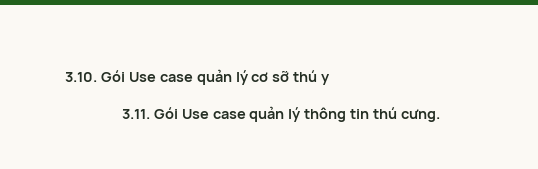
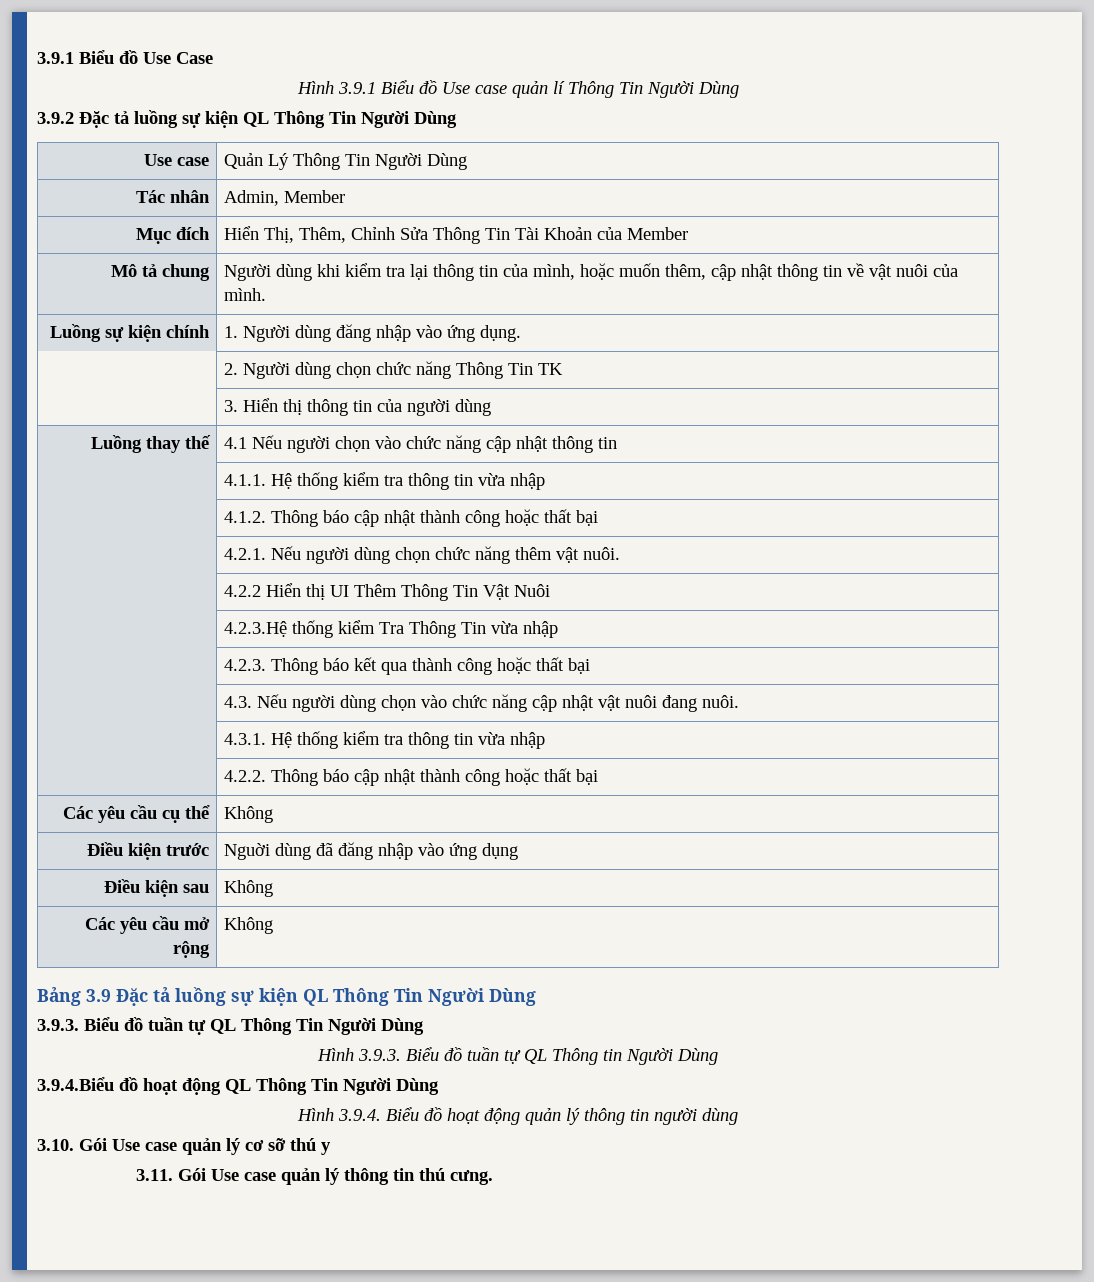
+ 3.9.1 Biểu đồ Use Case
+ Hình 3.9.1 Biểu đồ Use case quản lí Thông Tin Người Dùng
+ 3.9.2 Đặc tả luồng sự kiện QL Thông Tin Người Dùng
+ Use case | Quản Lý Thông Tin Người Dùng
+ Tác nhân | Admin, Member
+ Mục đích | Hiển Thị, Thêm, Chỉnh Sửa Thông Tin Tài Khoản của Member
+ Mô tả chung | Người dùng khi kiểm tra lại thông tin của mình, hoặc muốn thêm, cập nhật thông tin về vật nuôi của mình.
+ Luồng sự kiện chính | 1. Người dùng đăng nhập vào ứng dụng.
+ | 2. Người dùng chọn chức năng Thông Tin TK
+ | 3. Hiển thị thông tin của người dùng
+ Luồng thay thế | 4.1 Nếu người chọn vào chức năng cập nhật thông tin
+ | 4.1.1. Hệ thống kiểm tra thông tin vừa nhập
+ | 4.1.2. Thông báo cập nhật thành công hoặc thất bại
+ | 4.2.1. Nếu người dùng chọn chức năng thêm vật nuôi.
+ | 4.2.2 Hiển thị UI Thêm Thông Tin Vật Nuôi
+ | 4.2.3.Hệ thống kiểm Tra Thông Tin vừa nhập
+ | 4.2.3. Thông báo kết qua thành công hoặc thất bại
+ | 4.3. Nếu người dùng chọn vào chức năng cập nhật vật nuôi đang nuôi.
+ | 4.3.1. Hệ thống kiểm tra thông tin vừa nhập
+ | 4.2.2. Thông báo cập nhật thành công hoặc thất bại
+ Các yêu cầu cụ thể | Không
+ Điều kiện trước | Nguời dùng đã đăng nhập vào ứng dụng
+ Điều kiện sau | Không
+ Các yêu cầu mở rộng | Không
+ Bảng 3.9 Đặc tả luồng sự kiện QL Thông Tin Người Dùng
+ 3.9.3. Biểu đồ tuần tự QL Thông Tin Người Dùng
+ Hình 3.9.3. Biểu đồ tuần tự QL Thông tin Người Dùng
+ 3.9.4.Biểu đồ hoạt động QL Thông Tin Người Dùng
+ Hình 3.9.4. Biểu đồ hoạt động quản lý thông tin người dùng

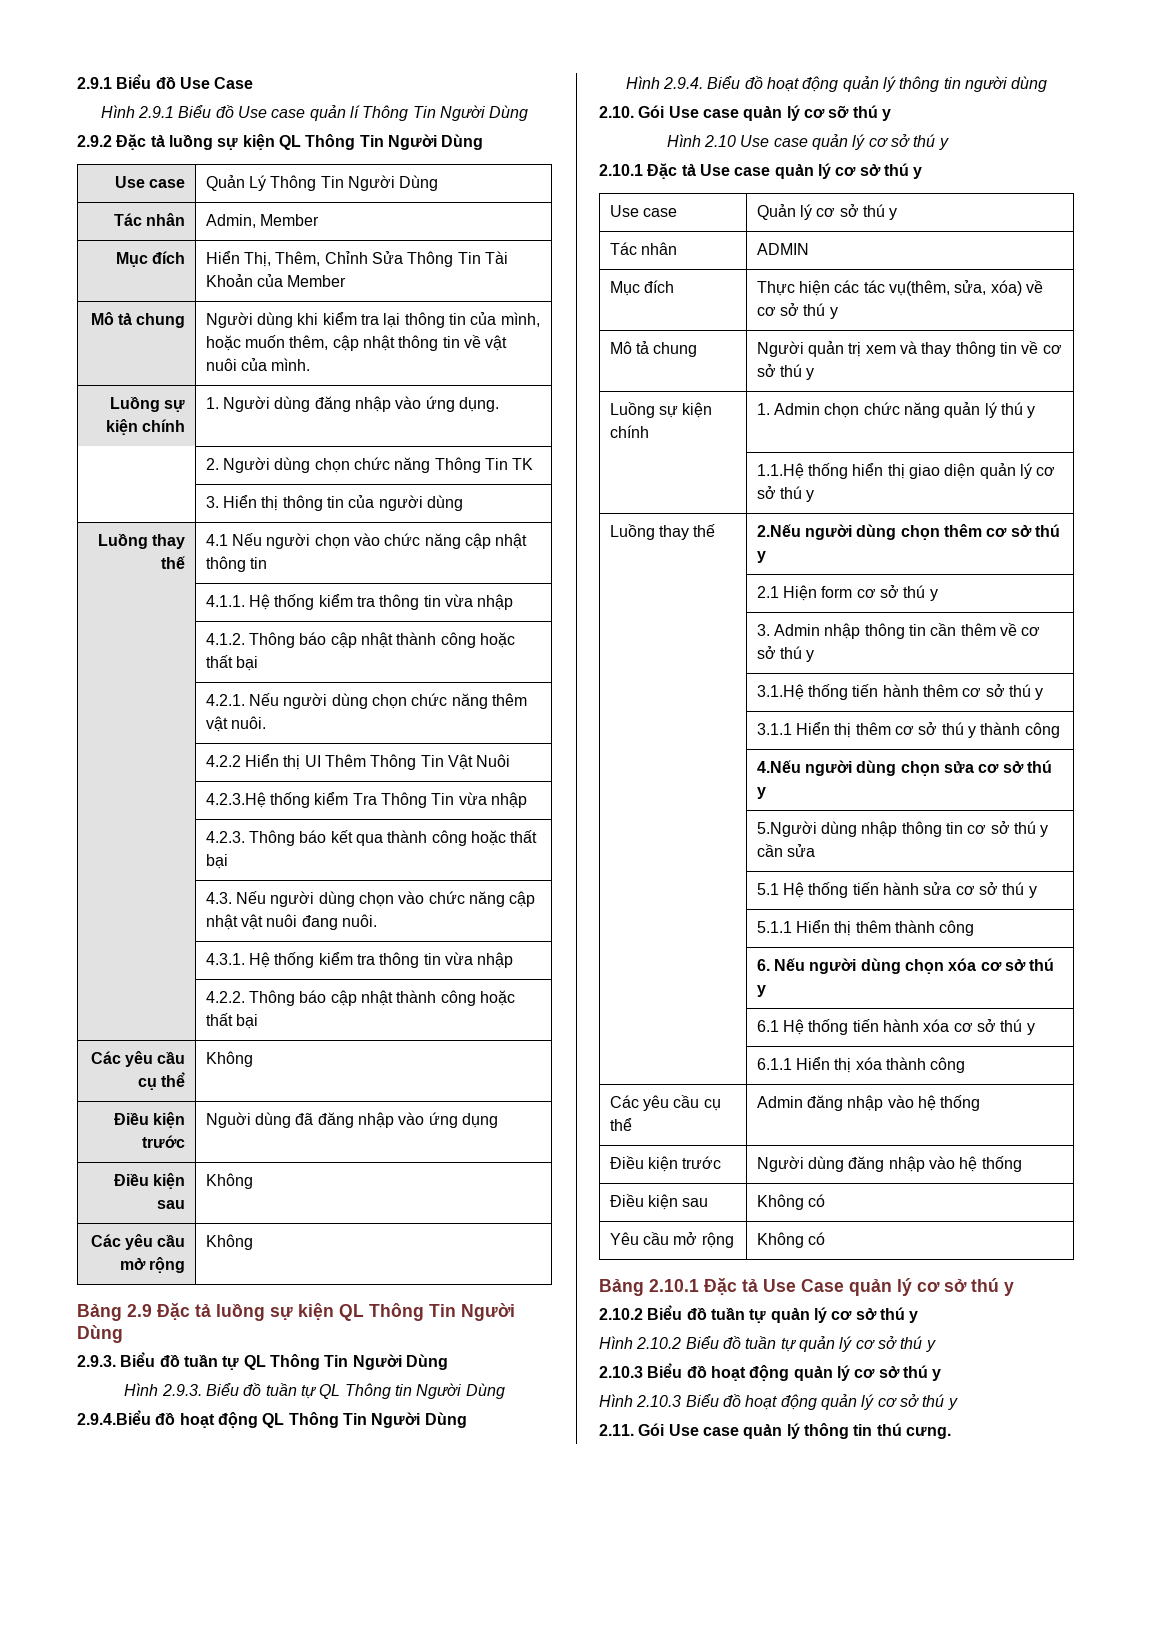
- 3.9.1 Biểu đồ Use Case
+ 2.9.1 Biểu đồ Use Case
- Hình 3.9.1 Biểu đồ Use case quản lí Thông Tin Người Dùng
+ Hình 2.9.1 Biểu đồ Use case quản lí Thông Tin Người Dùng
- 3.9.2 Đặc tả luồng sự kiện QL Thông Tin Người Dùng
+ 2.9.2 Đặc tả luồng sự kiện QL Thông Tin Người Dùng
- Bảng 3.9 Đặc tả luồng sự kiện QL Thông Tin Người Dùng
+ Bảng 2.9 Đặc tả luồng sự kiện QL Thông Tin Người Dùng
- 3.9.3. Biểu đồ tuần tự QL Thông Tin Người Dùng
+ 2.9.3. Biểu đồ tuần tự QL Thông Tin Người Dùng
- Hình 3.9.3. Biểu đồ tuần tự QL Thông tin Người Dùng
+ Hình 2.9.3. Biểu đồ tuần tự QL Thông tin Người Dùng
- 3.9.4.Biểu đồ hoạt động QL Thông Tin Người Dùng
+ 2.9.4.Biểu đồ hoạt động QL Thông Tin Người Dùng
- Hình 3.9.4. Biểu đồ hoạt động quản lý thông tin người dùng
+ Hình 2.9.4. Biểu đồ hoạt động quản lý thông tin người dùng
- 3.10. Gói Use case quản lý cơ sỡ thú y
+ 2.10. Gói Use case quản lý cơ sỡ thú y
- 3.11. Gói Use case quản lý thông tin thú cưng.
+ Hình 2.10 Use case quản lý cơ sở thú y
+ 2.10.1 Đặc tả Use case quản lý cơ sở thú y
+ Use case | Quản lý cơ sở thú y
+ Tác nhân | ADMIN
+ Mục đích | Thực hiện các tác vụ(thêm, sửa, xóa) về cơ sở thú y
+ Mô tả chung | Người quản trị xem và thay thông tin về cơ sở thú y
+ Luồng sự kiện chính | 1. Admin chọn chức năng quản lý thú y
+ | 1.1.Hệ thống hiển thị giao diện quản lý cơ sở thú y
+ Luồng thay thế | 2.Nếu người dùng chọn thêm cơ sở thú y
+ | 2.1 Hiện form cơ sở thú y
+ | 3. Admin nhập thông tin cần thêm về cơ sở thú y
+ | 3.1.Hệ thống tiến hành thêm cơ sở thú y
+ | 3.1.1 Hiển thị thêm cơ sở thú y thành công
+ | 4.Nếu người dùng chọn sửa cơ sở thú y
+ | 5.Người dùng nhập thông tin cơ sở thú y cần sửa
+ | 5.1 Hệ thống tiến hành sửa cơ sở thú y
+ | 5.1.1 Hiển thị thêm thành công
+ | 6. Nếu người dùng chọn xóa cơ sở thú y
+ | 6.1 Hệ thống tiến hành xóa cơ sở thú y
+ | 6.1.1 Hiển thị xóa thành công
+ Các yêu cầu cụ thể | Admin đăng nhập vào hệ thống
+ Điều kiện trước | Người dùng đăng nhập vào hệ thống
+ Điều kiện sau | Không có
+ Yêu cầu mở rộng | Không có
+ Bảng 2.10.1 Đặc tả Use Case quản lý cơ sở thú y
+ 2.10.2 Biểu đồ tuần tự quản lý cơ sở thú y
+ Hình 2.10.2 Biểu đồ tuần tự quản lý cơ sở thú y
+ 2.10.3 Biểu đồ hoạt động quản lý cơ sở thú y
+ Hình 2.10.3 Biểu đồ hoạt động quản lý cơ sở thú y
+ 2.11. Gói Use case quản lý thông tin thú cưng.

